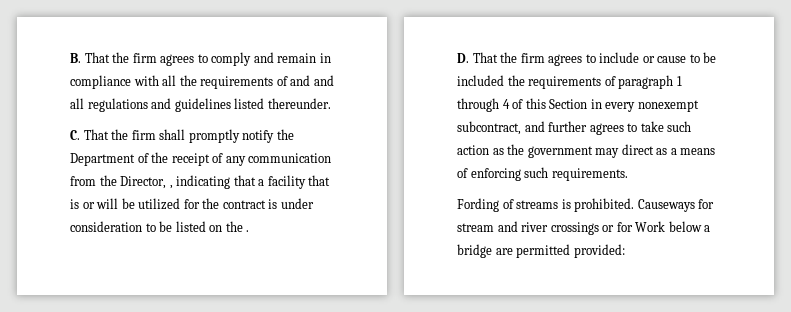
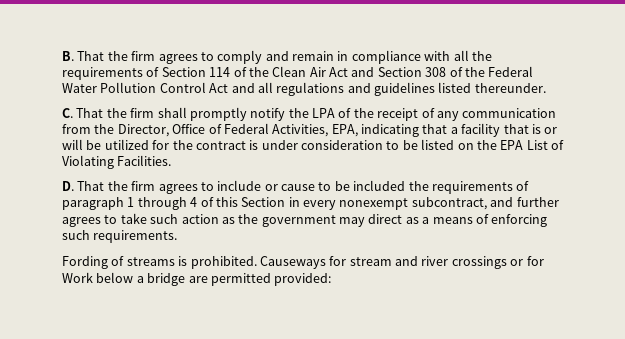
- B. That the firm agrees to comply and remain in compliance with all the requirements of and and all regulations and guidelines listed thereunder.
+ B. That the firm agrees to comply and remain in compliance with all the requirements of Section 114 of the Clean Air Act and Section 308 of the Federal Water Pollution Control Act and all regulations and guidelines listed thereunder.
- C. That the firm shall promptly notify the Department of the receipt of any communication from the Director, , indicating that a facility that is or will be utilized for the contract is under consideration to be listed on the .
+ C. That the firm shall promptly notify the LPA of the receipt of any communication from the Director, Office of Federal Activities, EPA, indicating that a facility that is or will be utilized for the contract is under consideration to be listed on the EPA List of Violating Facilities.

